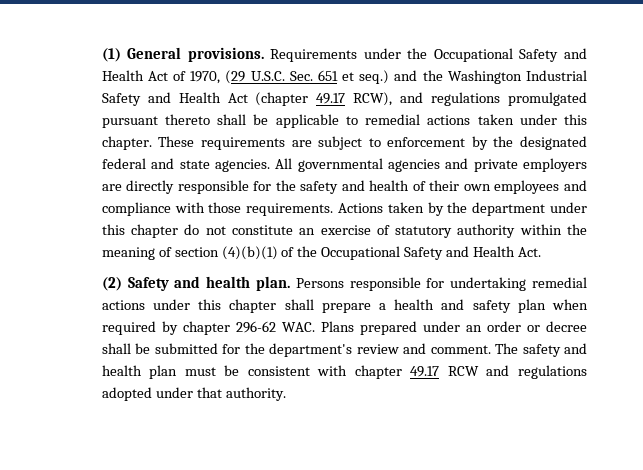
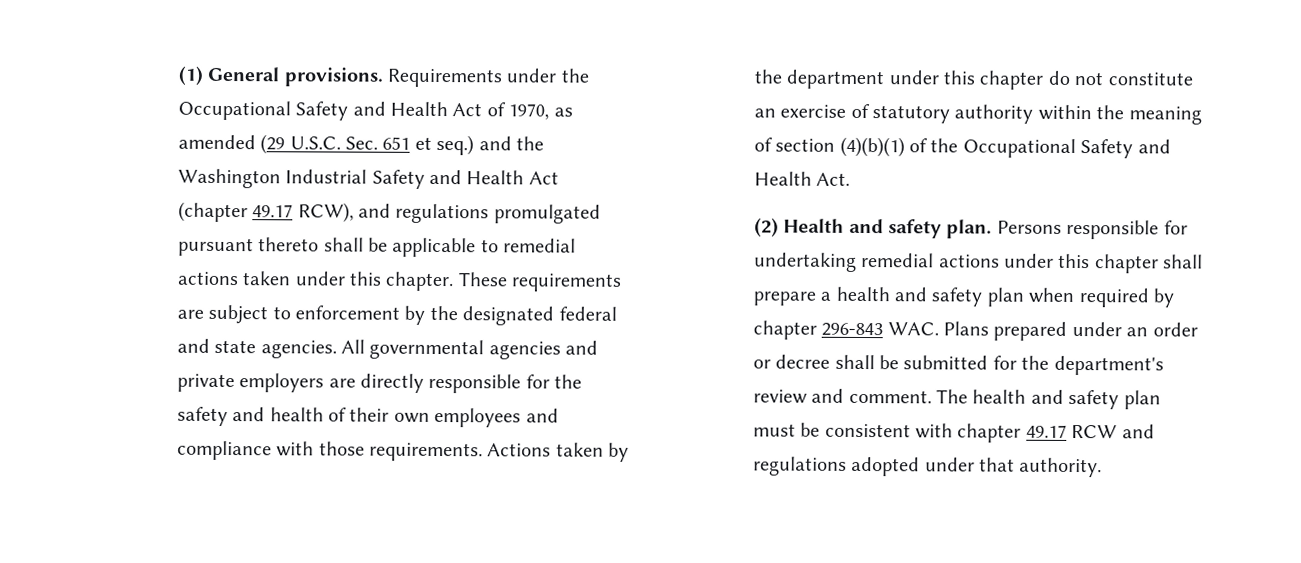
- Requirements under the Occupational Safety and Health Act of 1970, (29 U.S.C. Sec. 651 et seq.) and the Washington Industrial Safety and Health Act (chapter 49.17 RCW), and regulations promulgated pursuant thereto shall be applicable to remedial actions taken under this chapter.
+ Requirements under the Occupational Safety and Health Act of 1970, as amended (29 U.S.C. Sec. 651 et seq.) and the Washington Industrial Safety and Health Act (chapter 49.17 RCW), and regulations promulgated pursuant thereto shall be applicable to remedial actions taken under this chapter.
- (2) Safety and health plan.
+ (2) Health and safety plan.
- Persons responsible for undertaking remedial actions under this chapter shall prepare a health and safety plan when required by chapter 296-62 WAC. Plans prepared under an order or decree shall be submitted for the department's review and comment.
+ Persons responsible for undertaking remedial actions under this chapter shall prepare a health and safety plan when required by chapter 296-843 WAC. Plans prepared under an order or decree shall be submitted for the department's review and comment.
- The safety and health plan must be consistent with chapter 49.17 RCW and regulations adopted under that authority.
+ The health and safety plan must be consistent with chapter 49.17 RCW and regulations adopted under that authority.

